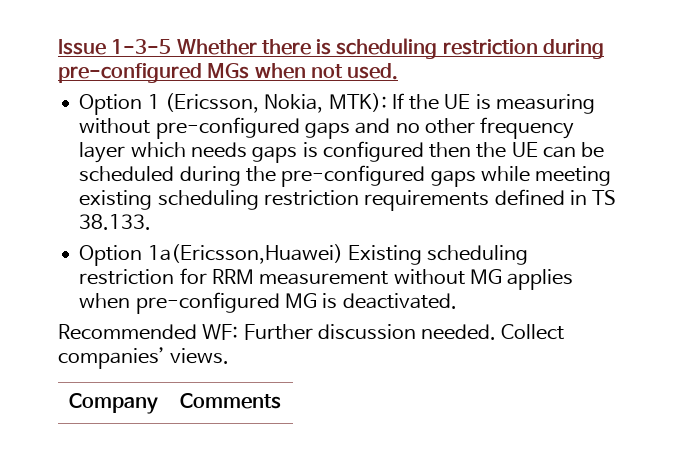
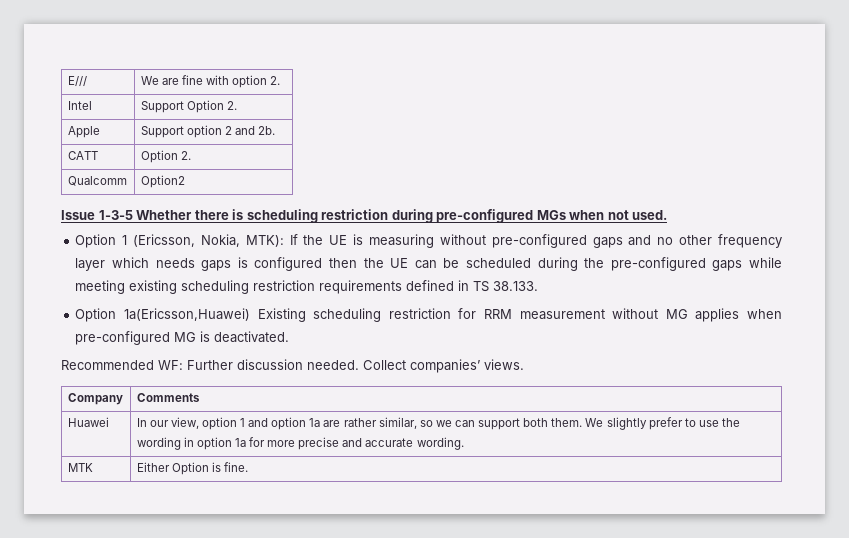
+ E/// | We are fine with option 2.
+ Intel | Support Option 2.
+ Apple | Support option 2 and 2b.
+ CATT | Option 2.
+ Qualcomm | Option2
+ Huawei | In our view, option 1 and option 1a are rather similar, so we can support both them. We slightly prefer to use the wording in option 1a for more precise and accurate wording.
+ MTK | Either Option is fine.

